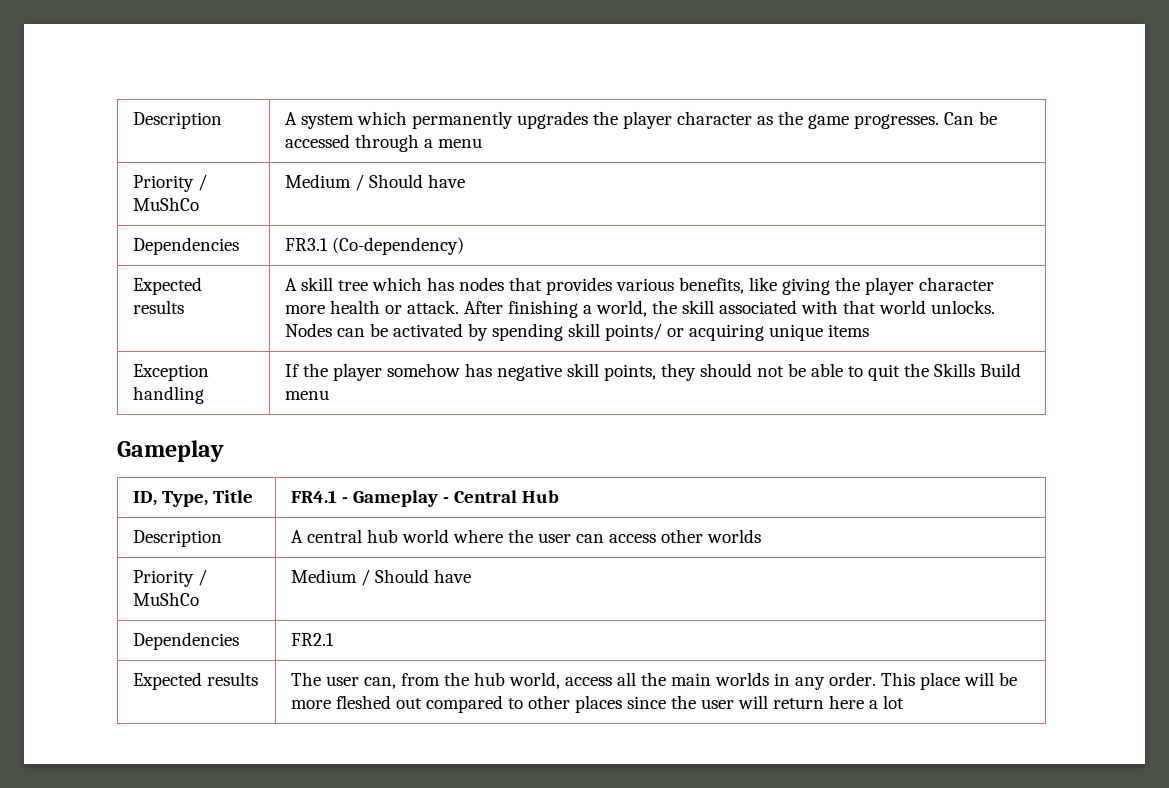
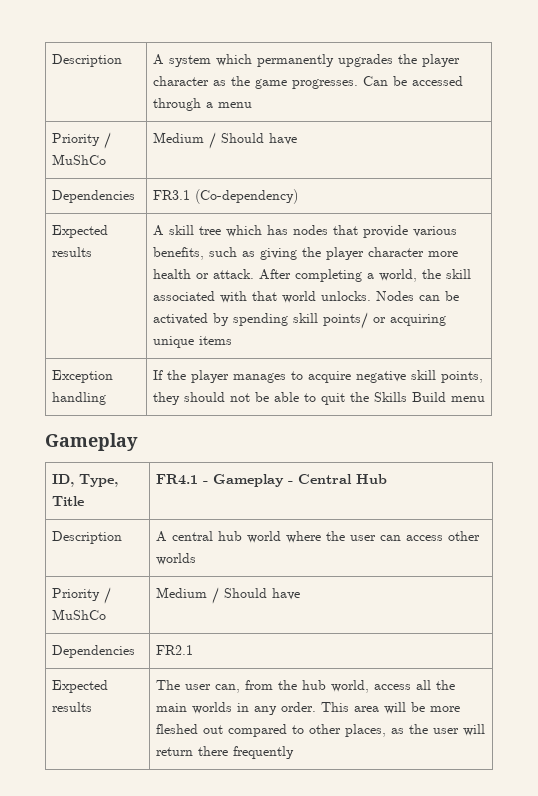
- A skill tree which has nodes that provides various benefits, like giving the player character more health or attack.
+ A skill tree which has nodes that provide various benefits, such as giving the player character more health or attack.
- After finishing a world, the skill associated with that world unlocks.
+ After completing a world, the skill associated with that world unlocks.
- Exception handling | If the player somehow has negative skill points, they should not be able to quit the Skills Build menu
+ Exception handling | If the player manages to acquire negative skill points, they should not be able to quit the Skills Build menu
- Expected results | The user can, from the hub world, access all the main worlds in any order. This place will be more fleshed out compared to other places since the user will return here a lot
+ Expected results | The user can, from the hub world, access all the main worlds in any order. This area will be more fleshed out compared to other places, as the user will return there frequently

